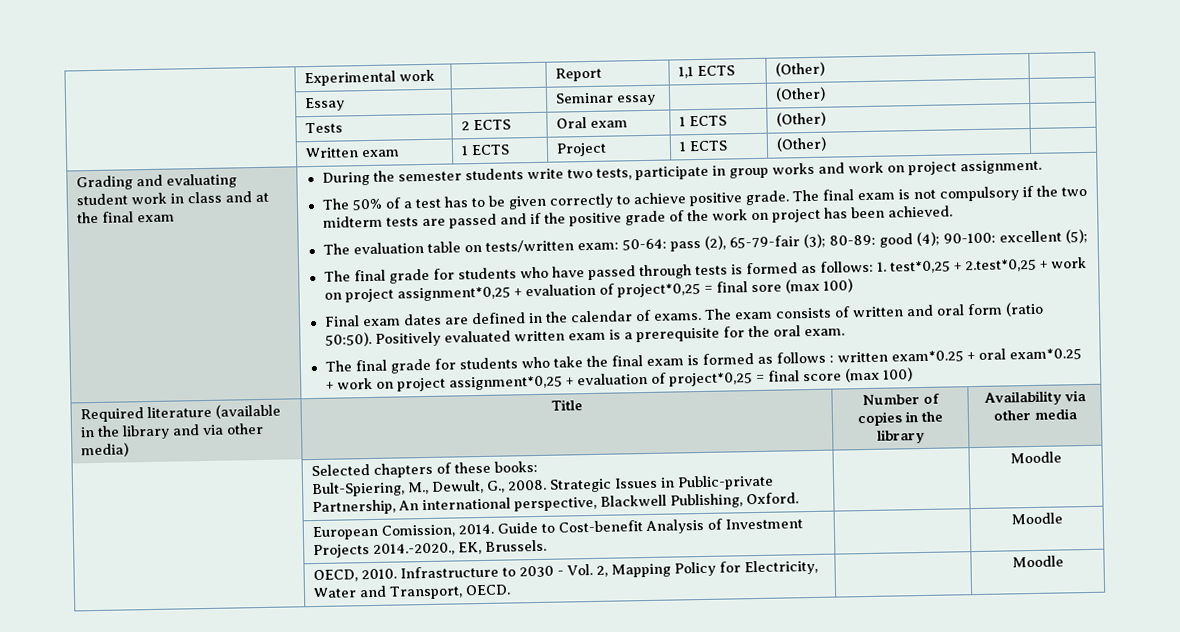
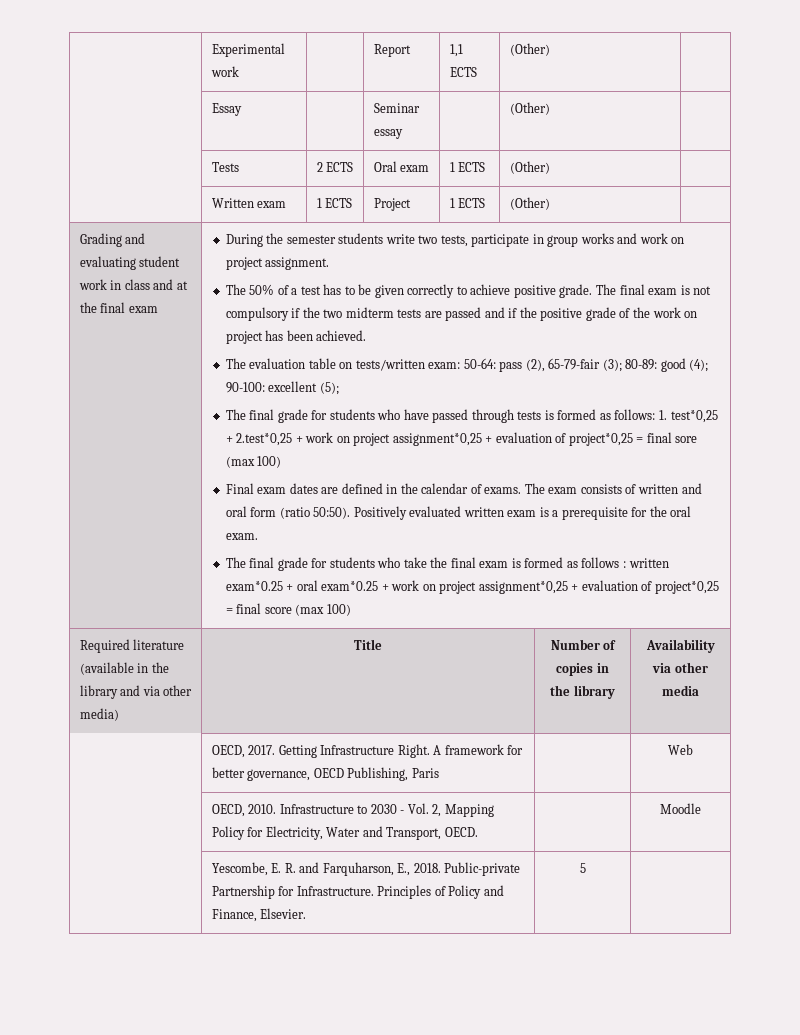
- | Selected chapters of these books:
- Bult-Spiering, M., Dewult, G., 2008. Strategic Issues in Public-private Partnership, An international perspective, Blackwell Publishing, Oxford. | | Moodle
- | European Comission, 2014. Guide to Cost-benefit Analysis of Investment Projects 2014.-2020., EK, Brussels. | | Moodle
+ | OECD, 2017. Getting Infrastructure Right. A framework for better governance, OECD Publishing, Paris | | Web
+ | Yescombe, E. R. and Farquharson, E., 2018. Public-private Partnership for Infrastructure. Principles of Policy and Finance, Elsevier. | 5 |

